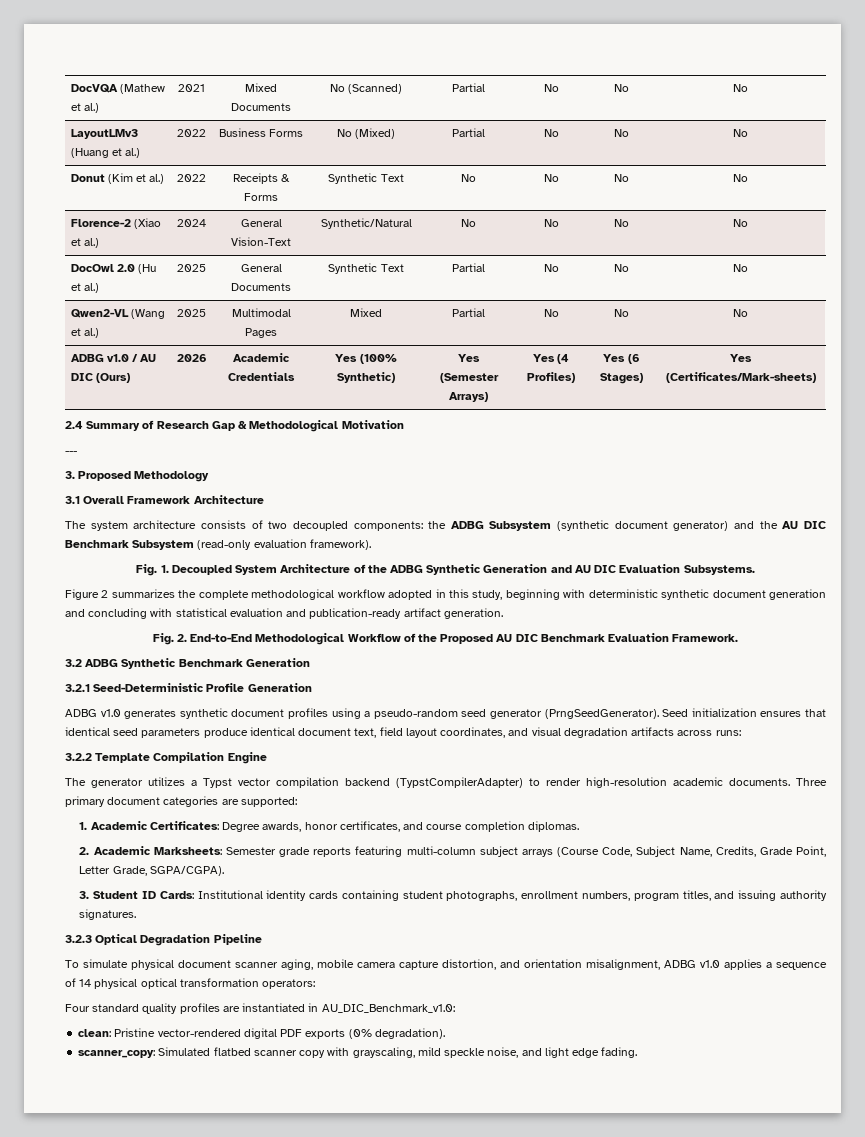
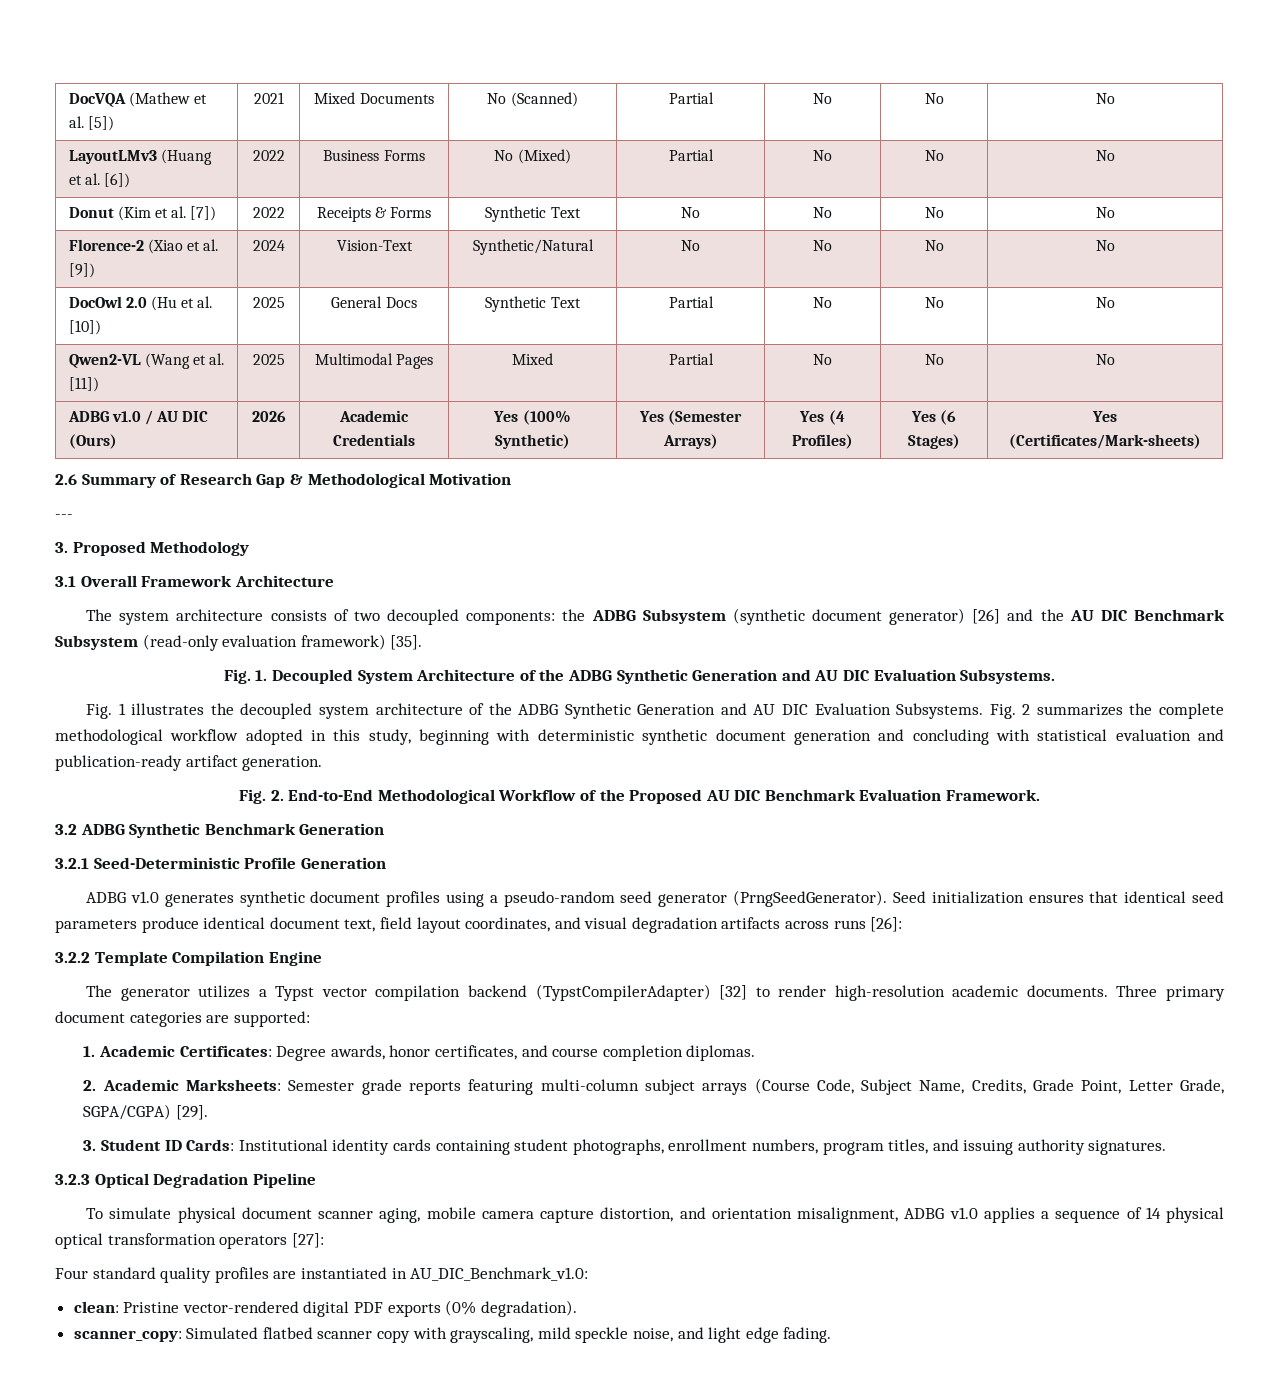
- DocVQA (Mathew et al.) | 2021 | Mixed Documents | No (Scanned) | Partial | No | No | No
+ DocVQA (Mathew et al. [5]) | 2021 | Mixed Documents | No (Scanned) | Partial | No | No | No
- LayoutLMv3 (Huang et al.) | 2022 | Business Forms | No (Mixed) | Partial | No | No | No
+ LayoutLMv3 (Huang et al. [6]) | 2022 | Business Forms | No (Mixed) | Partial | No | No | No
- Donut (Kim et al.) | 2022 | Receipts & Forms | Synthetic Text | No | No | No | No
+ Donut (Kim et al. [7]) | 2022 | Receipts & Forms | Synthetic Text | No | No | No | No
- Florence-2 (Xiao et al.) | 2024 | General Vision-Text | Synthetic/Natural | No | No | No | No
+ Florence-2 (Xiao et al. [9]) | 2024 | Vision-Text | Synthetic/Natural | No | No | No | No
- DocOwl 2.0 (Hu et al.) | 2025 | General Documents | Synthetic Text | Partial | No | No | No
+ DocOwl 2.0 (Hu et al. [10]) | 2025 | General Docs | Synthetic Text | Partial | No | No | No
- Qwen2-VL (Wang et al.) | 2025 | Multimodal Pages | Mixed | Partial | No | No | No
+ Qwen2-VL (Wang et al. [11]) | 2025 | Multimodal Pages | Mixed | Partial | No | No | No
- 2.4 Summary of Research Gap & Methodological Motivation
+ 2.6 Summary of Research Gap & Methodological Motivation
- The system architecture consists of two decoupled components: the ADBG Subsystem (synthetic document generator) and the AU DIC Benchmark Subsystem (read-only evaluation framework).
+ The system architecture consists of two decoupled components: the ADBG Subsystem (synthetic document generator) [26] and the AU DIC Benchmark Subsystem (read-only evaluation framework) [35].
- Figure 2 summarizes the complete methodological workflow adopted in this study, beginning with deterministic synthetic document generation and concluding with statistical evaluation and publication-ready artifact generation.
+ Fig. 1 illustrates the decoupled system architecture of the ADBG Synthetic Generation and AU DIC Evaluation Subsystems. Fig. 2 summarizes the complete methodological workflow adopted in this study, beginning with deterministic synthetic document generation and concluding with statistical evaluation and publication-ready artifact generation.
- Seed initialization ensures that identical seed parameters produce identical document text, field layout coordinates, and visual degradation artifacts across runs:
+ Seed initialization ensures that identical seed parameters produce identical document text, field layout coordinates, and visual degradation artifacts across runs [26]:
- The generator utilizes a Typst vector compilation backend (TypstCompilerAdapter) to render high-resolution academic documents.
+ The generator utilizes a Typst vector compilation backend (TypstCompilerAdapter) [32] to render high-resolution academic documents.
- 2. Academic Marksheets: Semester grade reports featuring multi-column subject arrays (Course Code, Subject Name, Credits, Grade Point, Letter Grade, SGPA/CGPA).
+ 2. Academic Marksheets: Semester grade reports featuring multi-column subject arrays (Course Code, Subject Name, Credits, Grade Point, Letter Grade, SGPA/CGPA) [29].
- To simulate physical document scanner aging, mobile camera capture distortion, and orientation misalignment, ADBG v1.0 applies a sequence of 14 physical optical transformation operators:
+ To simulate physical document scanner aging, mobile camera capture distortion, and orientation misalignment, ADBG v1.0 applies a sequence of 14 physical optical transformation operators [27]:

